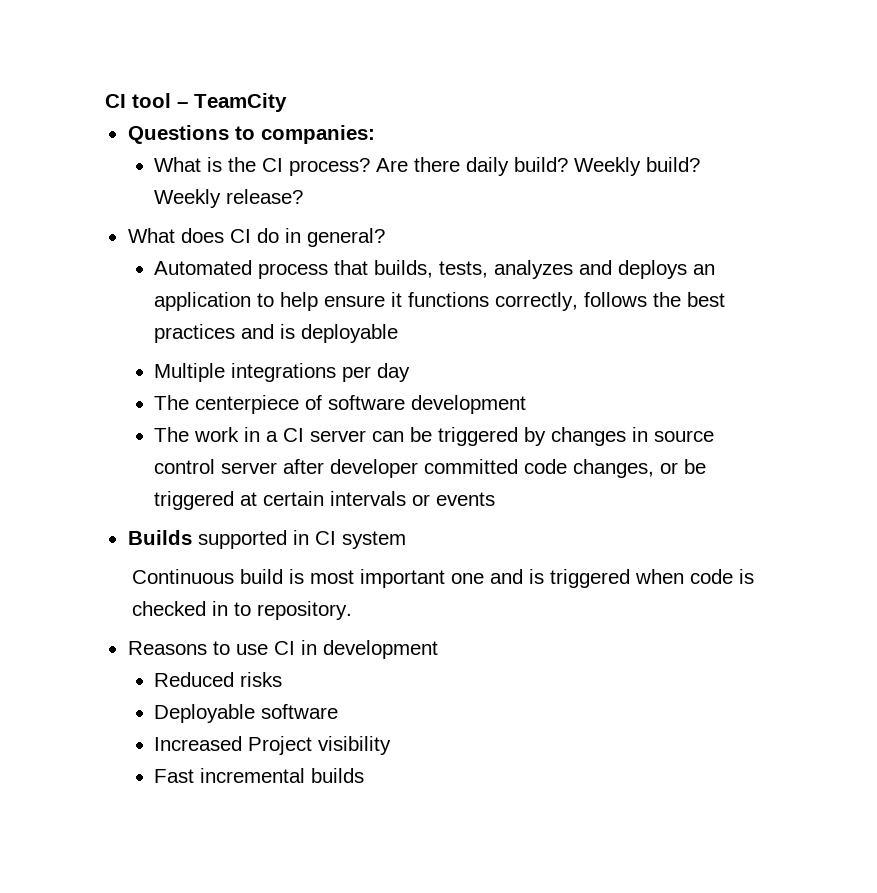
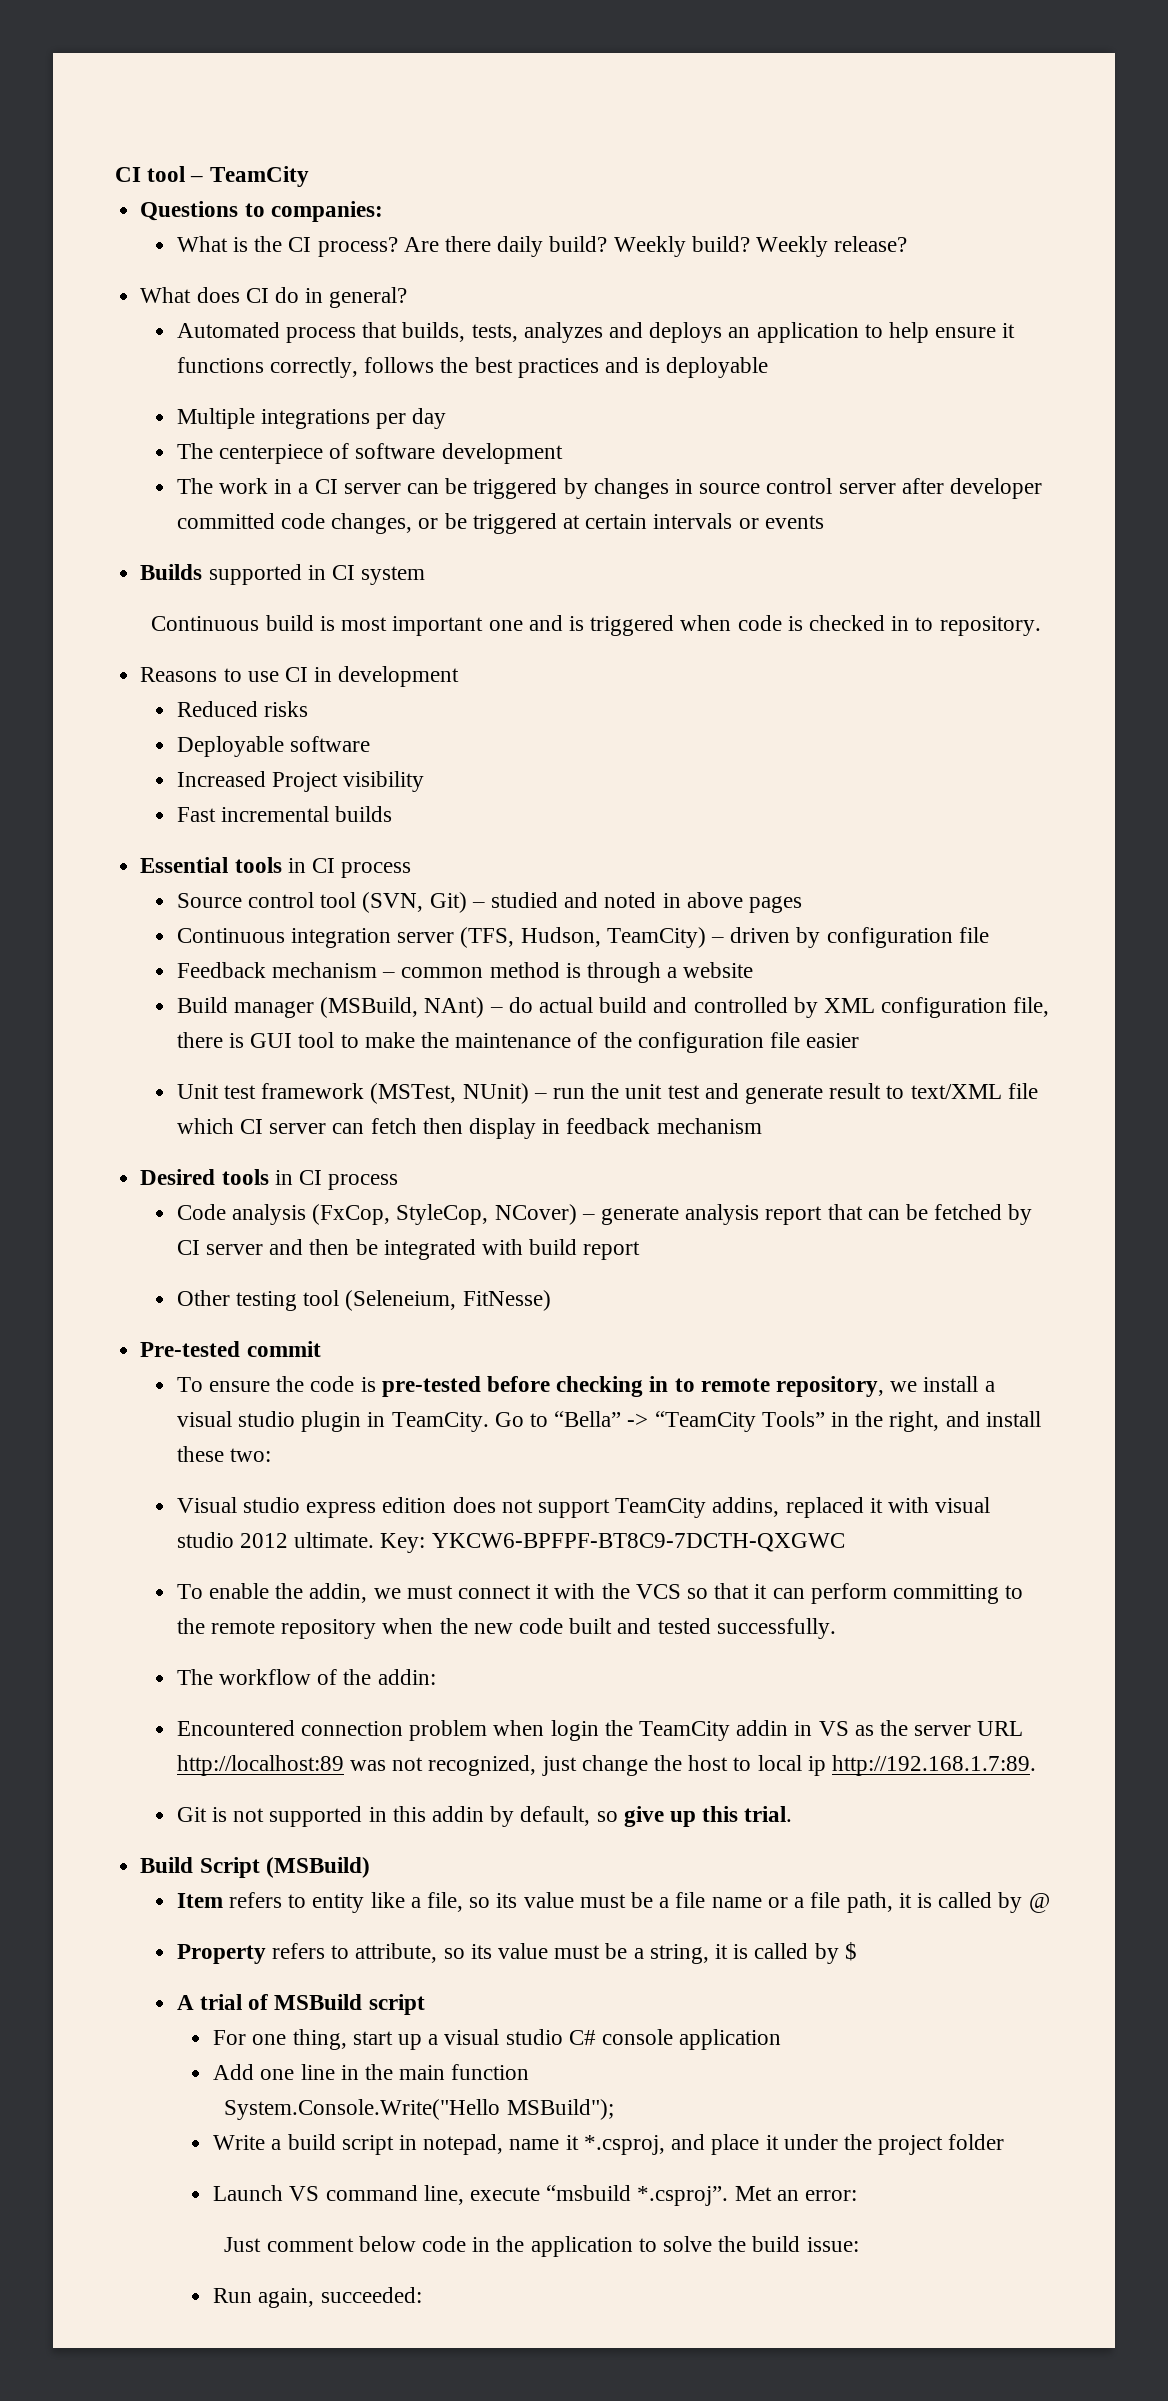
+ Essential tools in CI process
+ Source control tool (SVN, Git) – studied and noted in above pages
+ Continuous integration server (TFS, Hudson, TeamCity) – driven by configuration file
+ Feedback mechanism – common method is through a website
+ Build manager (MSBuild, NAnt) – do actual build and controlled by XML configuration file, there is GUI tool to make the maintenance of the configuration file easier
+ Unit test framework (MSTest, NUnit) – run the unit test and generate result to text/XML file which CI server can fetch then display in feedback mechanism
+ Desired tools in CI process
+ Code analysis (FxCop, StyleCop, NCover) – generate analysis report that can be fetched by CI server and then be integrated with build report
+ Other testing tool (Seleneium, FitNesse)
+ Pre-tested commit
+ To ensure the code is pre-tested before checking in to remote repository, we install a visual studio plugin in TeamCity. Go to “Bella” -> “TeamCity Tools” in the right, and install these two:
+ Visual studio express edition does not support TeamCity addins, replaced it with visual studio 2012 ultimate. Key: YKCW6-BPFPF-BT8C9-7DCTH-QXGWC
+ To enable the addin, we must connect it with the VCS so that it can perform committing to the remote repository when the new code built and tested successfully.
+ The workflow of the addin:
+ Encountered connection problem when login the TeamCity addin in VS as the server URL http://localhost:89 was not recognized, just change the host to local ip http://192.168.1.7:89.
+ Git is not supported in this addin by default, so give up this trial.
+ Build Script (MSBuild)
+ Item refers to entity like a file, so its value must be a file name or a file path, it is called by @
+ Property refers to attribute, so its value must be a string, it is called by $
+ A trial of MSBuild script
+ For one thing, start up a visual studio C# console application
+ Add one line in the main function
+ System.Console.Write("Hello MSBuild");
+ Write a build script in notepad, name it *.csproj, and place it under the project folder
+ Launch VS command line, execute “msbuild *.csproj”. Met an error:
+ Just comment below code in the application to solve the build issue:
+ Run again, succeeded:

